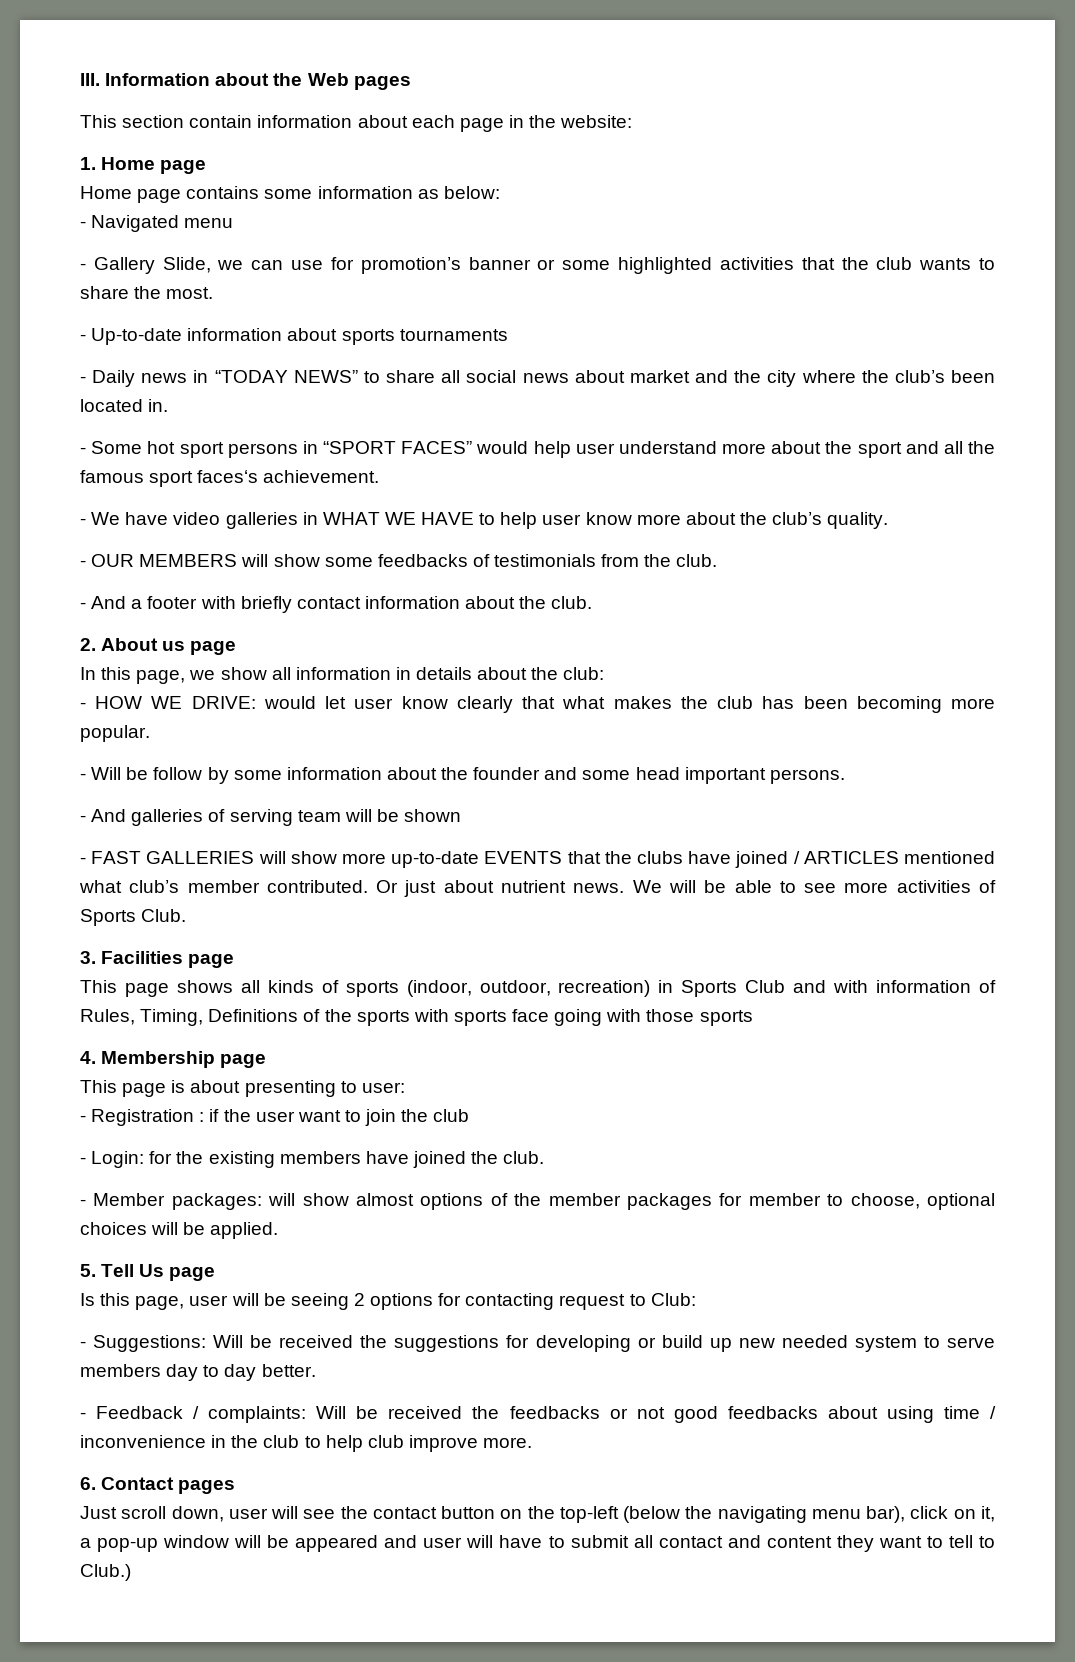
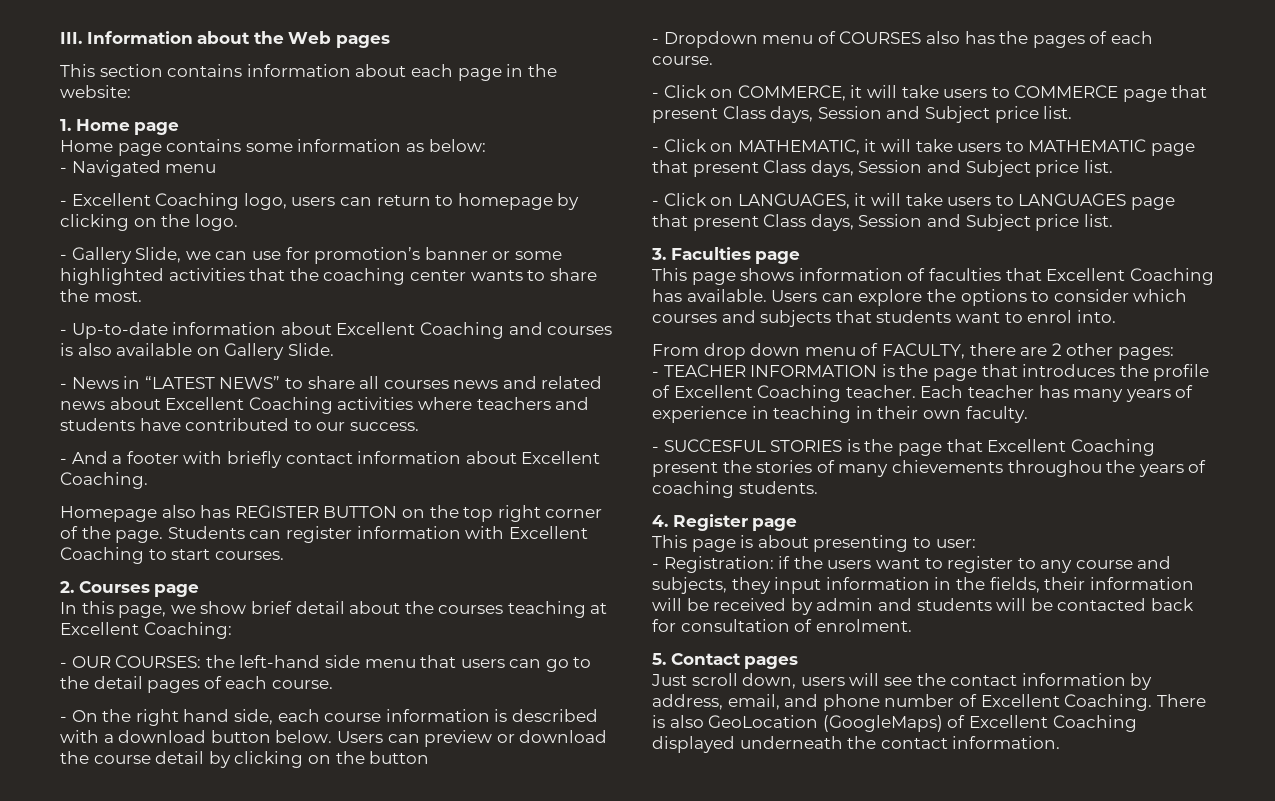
- This section contain information about each page in the website:
+ This section contains information about each page in the website:
+ - Excellent Coaching logo, users can return to homepage by clicking on the logo.
- - Gallery Slide, we can use for promotion’s banner or some highlighted activities that the club wants to share the most.
+ - Gallery Slide, we can use for promotion’s banner or some highlighted activities that the coaching center wants to share the most.
- - Up-to-date information about sports tournaments
- - Daily news in “TODAY NEWS” to share all social news about market and the city where the club’s been located in.
- - Some hot sport persons in “SPORT FACES” would help user understand more about the sport and all the famous sport faces‘s achievement.
- - We have video galleries in WHAT WE HAVE to help user know more about the club’s quality.
- - OUR MEMBERS will show some feedbacks of testimonials from the club.
+ - Up-to-date information about Excellent Coaching and courses is also available on Gallery Slide.
+ - News in “LATEST NEWS” to share all courses news and related news about Excellent Coaching activities where teachers and students have contributed to our success.
- - And a footer with briefly contact information about the club.
+ - And a footer with briefly contact information about Excellent Coaching.
+ Homepage also has REGISTER BUTTON on the top right corner of the page. Students can register information with Excellent Coaching to start courses.
- 2. About us page
+ 2. Courses page
- In this page, we show all information in details about the club:
- - HOW WE DRIVE: would let user know clearly that what makes the club has been becoming more popular.
- - Will be follow by some information about the founder and some head important persons.
- - And galleries of serving team will be shown
- - FAST GALLERIES will show more up-to-date EVENTS that the clubs have joined / ARTICLES mentioned what club’s member contributed. Or just about nutrient news. We will be able to see more activities of Sports Club.
+ In this page, we show brief detail about the courses teaching at Excellent Coaching:
+ - OUR COURSES: the left-hand side menu that users can go to the detail pages of each course.
+ - On the right hand side, each course information is described with a download button below. Users can preview or download the course detail by clicking on the button
+ - Dropdown menu of COURSES also has the pages of each course.
+ - Click on COMMERCE, it will take users to COMMERCE page that present Class days, Session and Subject price list.
+ - Click on MATHEMATIC, it will take users to MATHEMATIC page that present Class days, Session and Subject price list.
+ - Click on LANGUAGES, it will take users to LANGUAGES page that present Class days, Session and Subject price list.
- 3. Facilities page
+ 3. Faculties page
- This page shows all kinds of sports (indoor, outdoor, recreation) in Sports Club and with information of Rules, Timing, Definitions of the sports with sports face going with those sports
+ This page shows information of faculties that Excellent Coaching has available. Users can explore the options to consider which courses and subjects that students want to enrol into.
+ From drop down menu of FACULTY, there are 2 other pages:
+ - TEACHER INFORMATION is the page that introduces the profile of Excellent Coaching teacher. Each teacher has many years of experience in teaching in their own faculty.
+ - SUCCESFUL STORIES is the page that Excellent Coaching present the stories of many chievements throughou the years of coaching students.
- 4. Membership page
+ 4. Register page
- - Registration : if the user want to join the club
- - Login: for the existing members have joined the club.
- - Member packages: will show almost options of the member packages for member to choose, optional choices will be applied.
- 5. Tell Us page
- Is this page, user will be seeing 2 options for contacting request to Club:
- - Suggestions: Will be received the suggestions for developing or build up new needed system to serve members day to day better.
- - Feedback / complaints: Will be received the feedbacks or not good feedbacks about using time / inconvenience in the club to help club improve more.
- 6. Contact pages
+ - Registration: if the users want to register to any course and subjects, they input information in the fields, their information will be received by admin and students will be contacted back for consultation of enrolment.
+ 5. Contact pages
- Just scroll down, user will see the contact button on the top-left (below the navigating menu bar), click on it, a pop-up window will be appeared and user will have to submit all contact and content they want to tell to Club.)
+ Just scroll down, users will see the contact information by address, email, and phone number of Excellent Coaching. There is also GeoLocation (GoogleMaps) of Excellent Coaching displayed underneath the contact information.

